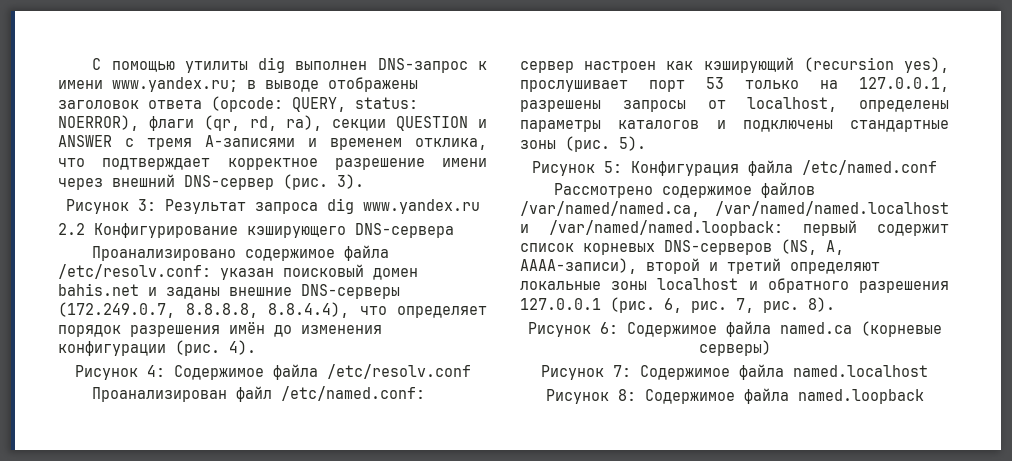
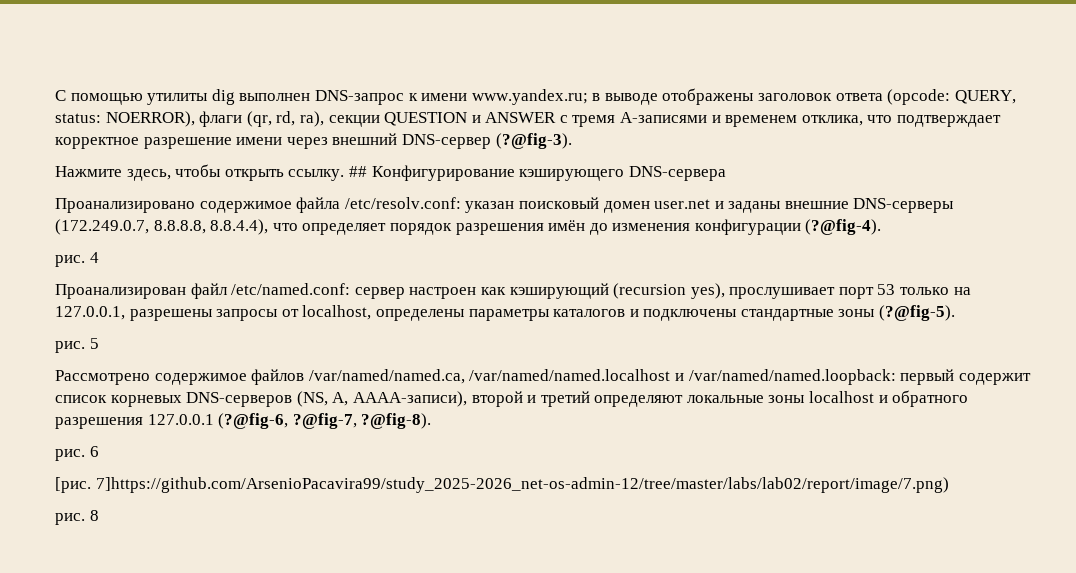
- С помощью утилиты dig выполнен DNS-запрос к имени www.yandex.ru; в выводе отображены заголовок ответа (opcode: QUERY, status: NOERROR), флаги (qr, rd, ra), секции QUESTION и ANSWER с тремя A-записями и временем отклика, что подтверждает корректное разрешение имени через внешний DNS-сервер (рис. 3).
- Рисунок 3: Результат запроса dig www.yandex.ru
- 2.2 Конфигурирование кэширующего DNS-сервера
+ С помощью утилиты dig выполнен DNS-запрос к имени www.yandex.ru; в выводе отображены заголовок ответа (opcode: QUERY, status: NOERROR), флаги (qr, rd, ra), секции QUESTION и ANSWER с тремя A-записями и временем отклика, что подтверждает корректное разрешение имени через внешний DNS-сервер (?@fig-3).
+ Нажмите здесь, чтобы открыть ссылку. ## Конфигурирование кэширующего DNS-сервера
- Проанализировано содержимое файла /etc/resolv.conf: указан поисковый домен bahis.net и заданы внешние DNS-серверы (172.249.0.7, 8.8.8.8, 8.8.4.4), что определяет порядок разрешения имён до изменения конфигурации (рис. 4).
- Рисунок 4: Содержимое файла /etc/resolv.conf
+ Проанализировано содержимое файла /etc/resolv.conf: указан поисковый домен user.net и заданы внешние DNS-серверы (172.249.0.7, 8.8.8.8, 8.8.4.4), что определяет порядок разрешения имён до изменения конфигурации (?@fig-4).
+ рис. 4
- Проанализирован файл /etc/named.conf: сервер настроен как кэширующий (recursion yes), прослушивает порт 53 только на 127.0.0.1, разрешены запросы от localhost, определены параметры каталогов и подключены стандартные зоны (рис. 5).
- Рисунок 5: Конфигурация файла /etc/named.conf
+ Проанализирован файл /etc/named.conf: сервер настроен как кэширующий (recursion yes), прослушивает порт 53 только на 127.0.0.1, разрешены запросы от localhost, определены параметры каталогов и подключены стандартные зоны (?@fig-5).
+ рис. 5
- Рассмотрено содержимое файлов /var/named/named.ca, /var/named/named.localhost и /var/named/named.loopback: первый содержит список корневых DNS-серверов (NS, A, AAAA-записи), второй и третий определяют локальные зоны localhost и обратного разрешения 127.0.0.1 (рис. 6, рис. 7, рис. 8).
- Рисунок 6: Содержимое файла named.ca (корневые серверы)
- Рисунок 7: Содержимое файла named.localhost
- Рисунок 8: Содержимое файла named.loopback
+ Рассмотрено содержимое файлов /var/named/named.ca, /var/named/named.localhost и /var/named/named.loopback: первый содержит список корневых DNS-серверов (NS, A, AAAA-записи), второй и третий определяют локальные зоны localhost и обратного разрешения 127.0.0.1 (?@fig-6, ?@fig-7, ?@fig-8).
+ рис. 6
+ [рис. 7]https://github.com/ArsenioPacavira99/study_2025-2026_net-os-admin-12/tree/master/labs/lab02/report/image/7.png)
+ рис. 8

